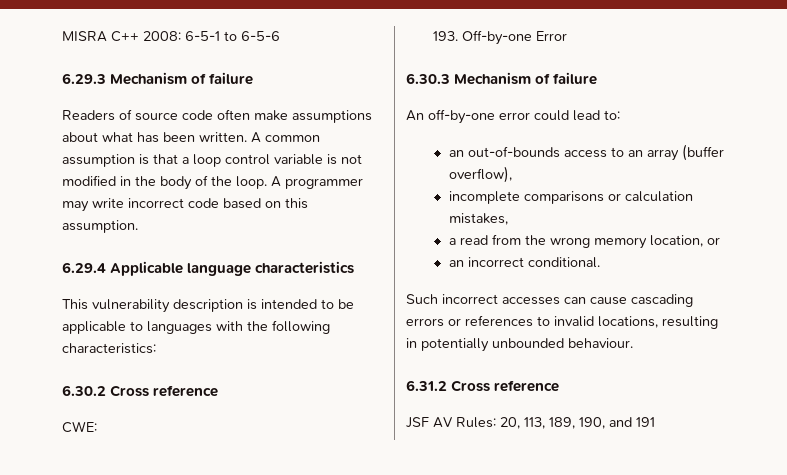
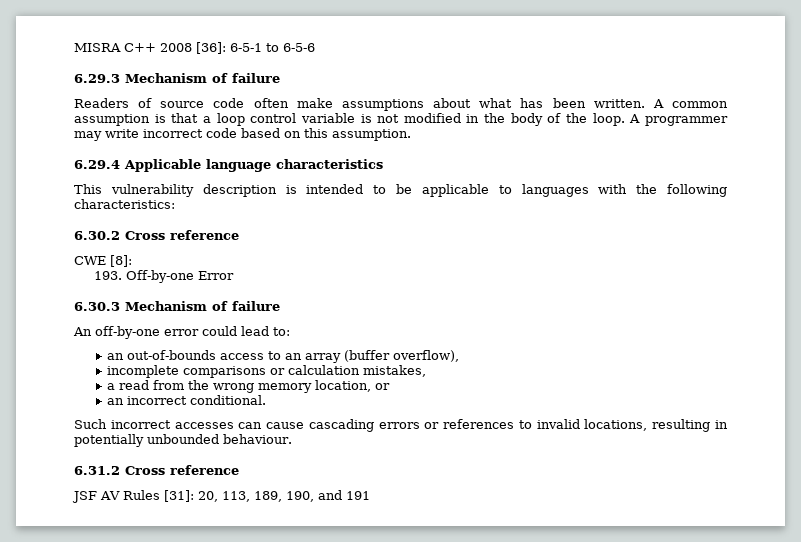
- MISRA C++ 2008: 6-5-1 to 6-5-6
+ MISRA C++ 2008 [36]: 6-5-1 to 6-5-6
- CWE:
+ CWE [8]:
- JSF AV Rules: 20, 113, 189, 190, and 191
+ JSF AV Rules [31]: 20, 113, 189, 190, and 191

